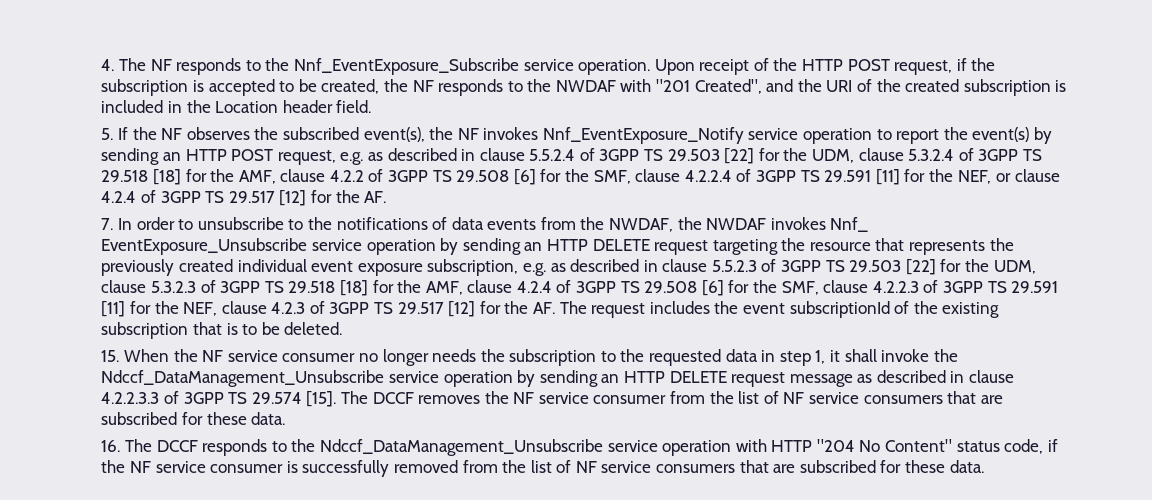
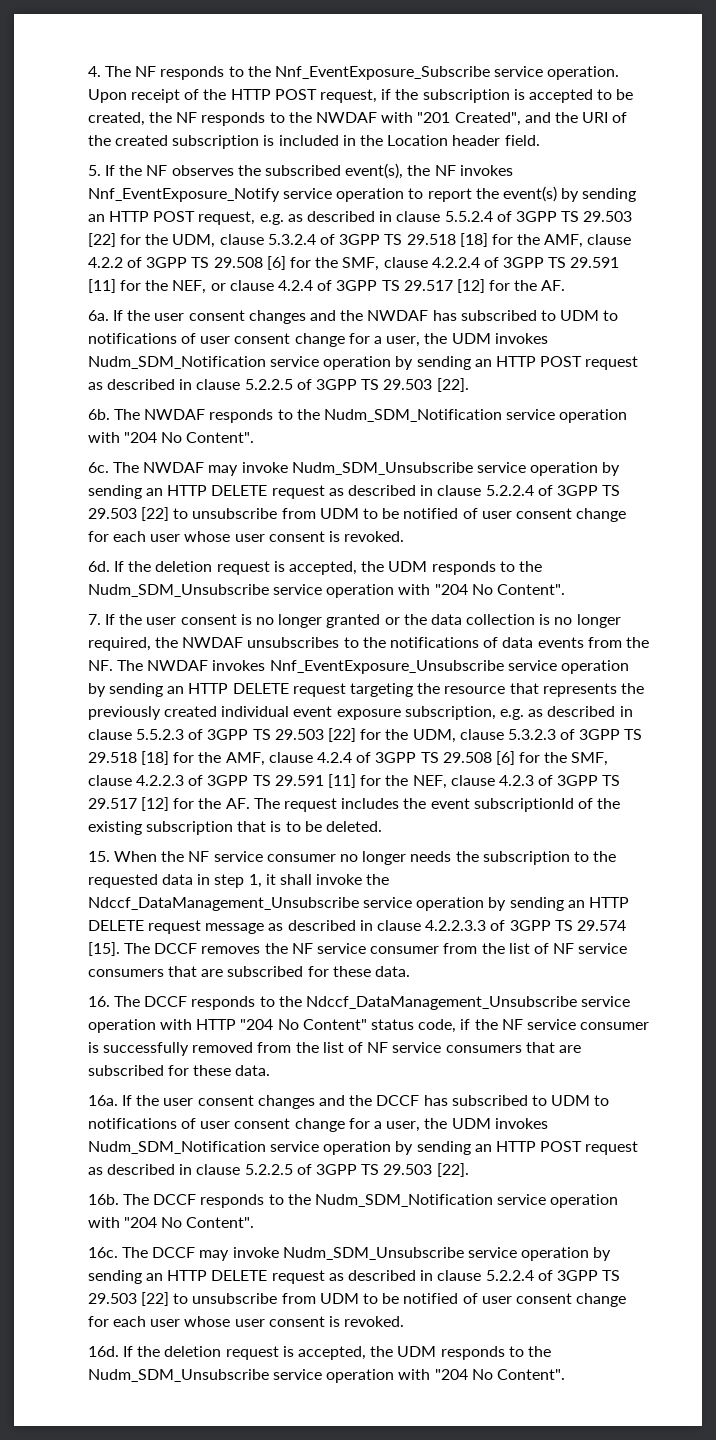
- 7. In order to unsubscribe to the notifications of data events from the NWDAF, the NWDAF invokes Nnf_ EventExposure_Unsubscribe service operation by sending an HTTP DELETE request targeting the resource that represents the previously created individual event exposure subscription, e.g. as described in clause 5.5.2.3 of 3GPP TS 29.503 [22] for the UDM, clause 5.3.2.3 of 3GPP TS 29.518 [18] for the AMF, clause 4.2.4 of 3GPP TS 29.508 [6] for the SMF, clause 4.2.2.3 of 3GPP TS 29.591 [11] for the NEF, clause 4.2.3 of 3GPP TS 29.517 [12] for the AF. The request includes the event subscriptionId of the existing subscription that is to be deleted.
+ 6a. If the user consent changes and the NWDAF has subscribed to UDM to notifications of user consent change for a user, the UDM invokes Nudm_SDM_Notification service operation by sending an HTTP POST request as described in clause 5.2.2.5 of 3GPP TS 29.503 [22].
+ 6b. The NWDAF responds to the Nudm_SDM_Notification service operation with "204 No Content".
+ 6c. The NWDAF may invoke Nudm_SDM_Unsubscribe service operation by sending an HTTP DELETE request as described in clause 5.2.2.4 of 3GPP TS 29.503 [22] to unsubscribe from UDM to be notified of user consent change for each user whose user consent is revoked.
+ 6d. If the deletion request is accepted, the UDM responds to the Nudm_SDM_Unsubscribe service operation with "204 No Content".
+ 7. If the user consent is no longer granted or the data collection is no longer required, the NWDAF unsubscribes to the notifications of data events from the NF. The NWDAF invokes Nnf_EventExposure_Unsubscribe service operation by sending an HTTP DELETE request targeting the resource that represents the previously created individual event exposure subscription, e.g. as described in clause 5.5.2.3 of 3GPP TS 29.503 [22] for the UDM, clause 5.3.2.3 of 3GPP TS 29.518 [18] for the AMF, clause 4.2.4 of 3GPP TS 29.508 [6] for the SMF, clause 4.2.2.3 of 3GPP TS 29.591 [11] for the NEF, clause 4.2.3 of 3GPP TS 29.517 [12] for the AF. The request includes the event subscriptionId of the existing subscription that is to be deleted.
+ 16a. If the user consent changes and the DCCF has subscribed to UDM to notifications of user consent change for a user, the UDM invokes Nudm_SDM_Notification service operation by sending an HTTP POST request as described in clause 5.2.2.5 of 3GPP TS 29.503 [22].
+ 16b. The DCCF responds to the Nudm_SDM_Notification service operation with "204 No Content".
+ 16c. The DCCF may invoke Nudm_SDM_Unsubscribe service operation by sending an HTTP DELETE request as described in clause 5.2.2.4 of 3GPP TS 29.503 [22] to unsubscribe from UDM to be notified of user consent change for each user whose user consent is revoked.
+ 16d. If the deletion request is accepted, the UDM responds to the Nudm_SDM_Unsubscribe service operation with "204 No Content".

